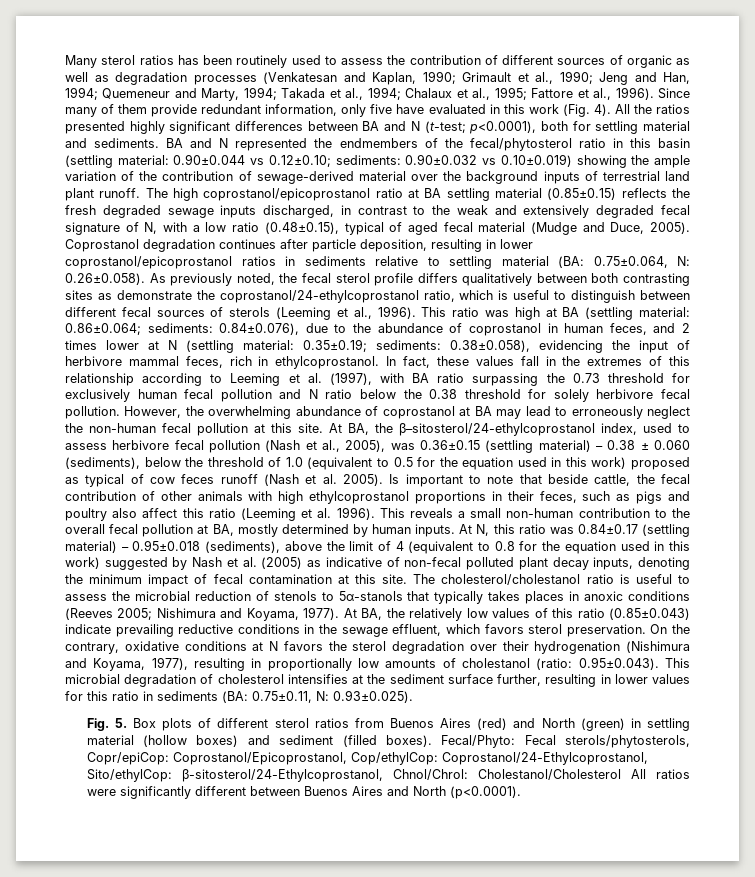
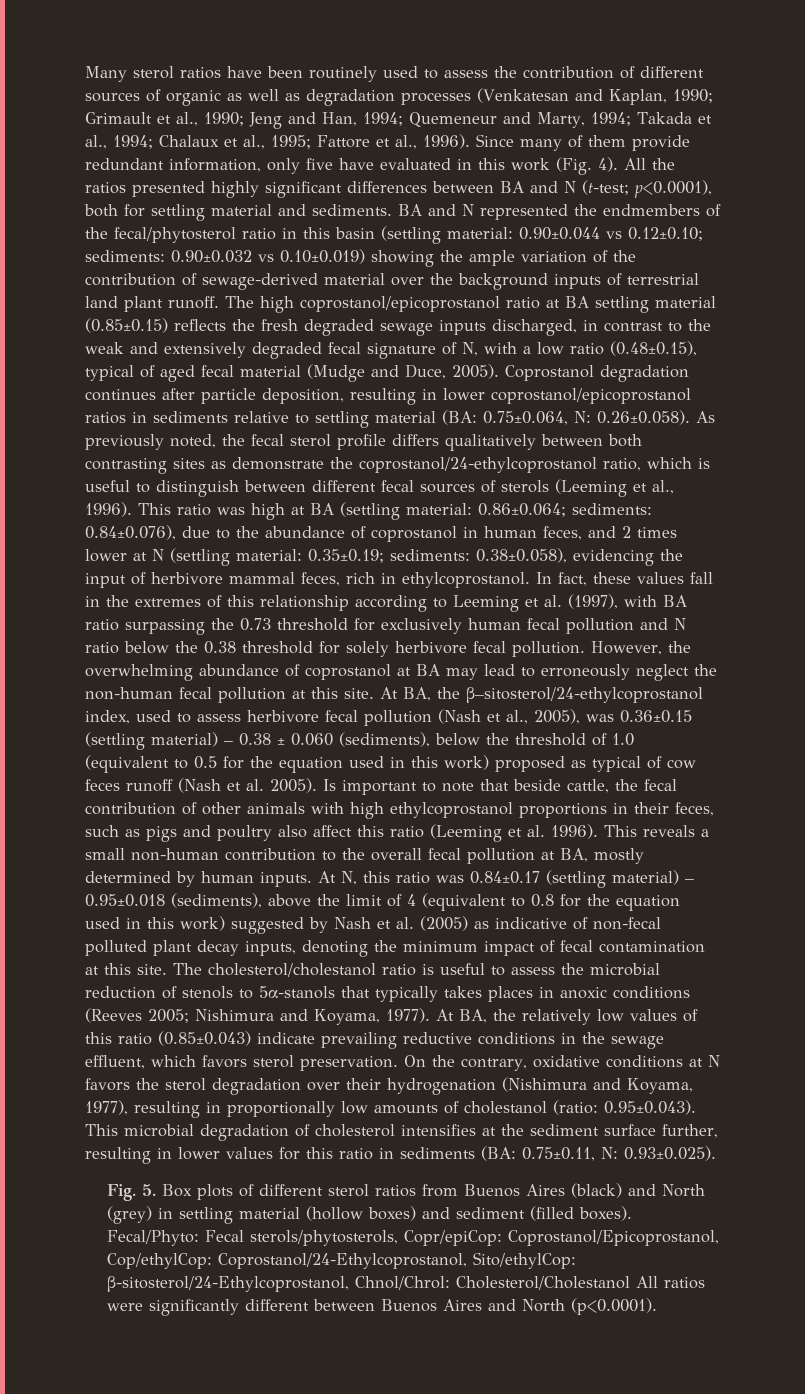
- Many sterol ratios has been routinely used to assess the contribution of different sources of organic as well as degradation processes (Venkatesan and Kaplan, 1990; Grimault et al., 1990; Jeng and Han, 1994; Quemeneur and Marty, 1994; Takada et al., 1994; Chalaux et al., 1995; Fattore et al., 1996).
+ Many sterol ratios have been routinely used to assess the contribution of different sources of organic as well as degradation processes (Venkatesan and Kaplan, 1990; Grimault et al., 1990; Jeng and Han, 1994; Quemeneur and Marty, 1994; Takada et al., 1994; Chalaux et al., 1995; Fattore et al., 1996).
- Fig. 5. Box plots of different sterol ratios from Buenos Aires (red) and North (green) in settling material (hollow boxes) and sediment (filled boxes).
+ Fig. 5. Box plots of different sterol ratios from Buenos Aires (black) and North (grey) in settling material (hollow boxes) and sediment (filled boxes).
- Fecal/Phyto: Fecal sterols/phytosterols, Copr/epiCop: Coprostanol/Epicoprostanol, Cop/ethylCop: Coprostanol/24-Ethylcoprostanol, Sito/ethylCop: β-sitosterol/24-Ethylcoprostanol, Chnol/Chrol: Cholestanol/Cholesterol All ratios were significantly different between Buenos Aires and North (p<0.0001).
+ Fecal/Phyto: Fecal sterols/phytosterols, Copr/epiCop: Coprostanol/Epicoprostanol, Cop/ethylCop: Coprostanol/24-Ethylcoprostanol, Sito/ethylCop: β-sitosterol/24-Ethylcoprostanol, Chnol/Chrol: Cholesterol/Cholestanol All ratios were significantly different between Buenos Aires and North (p<0.0001).

